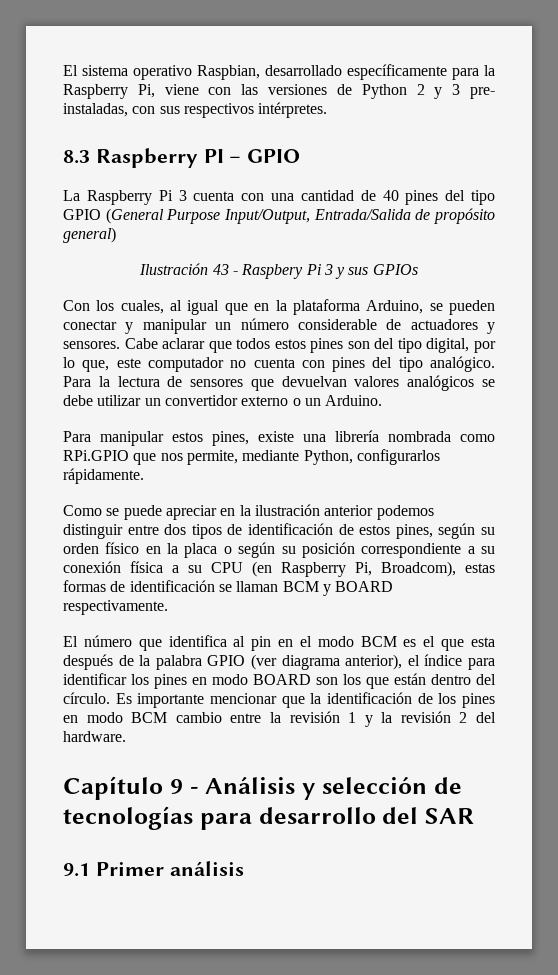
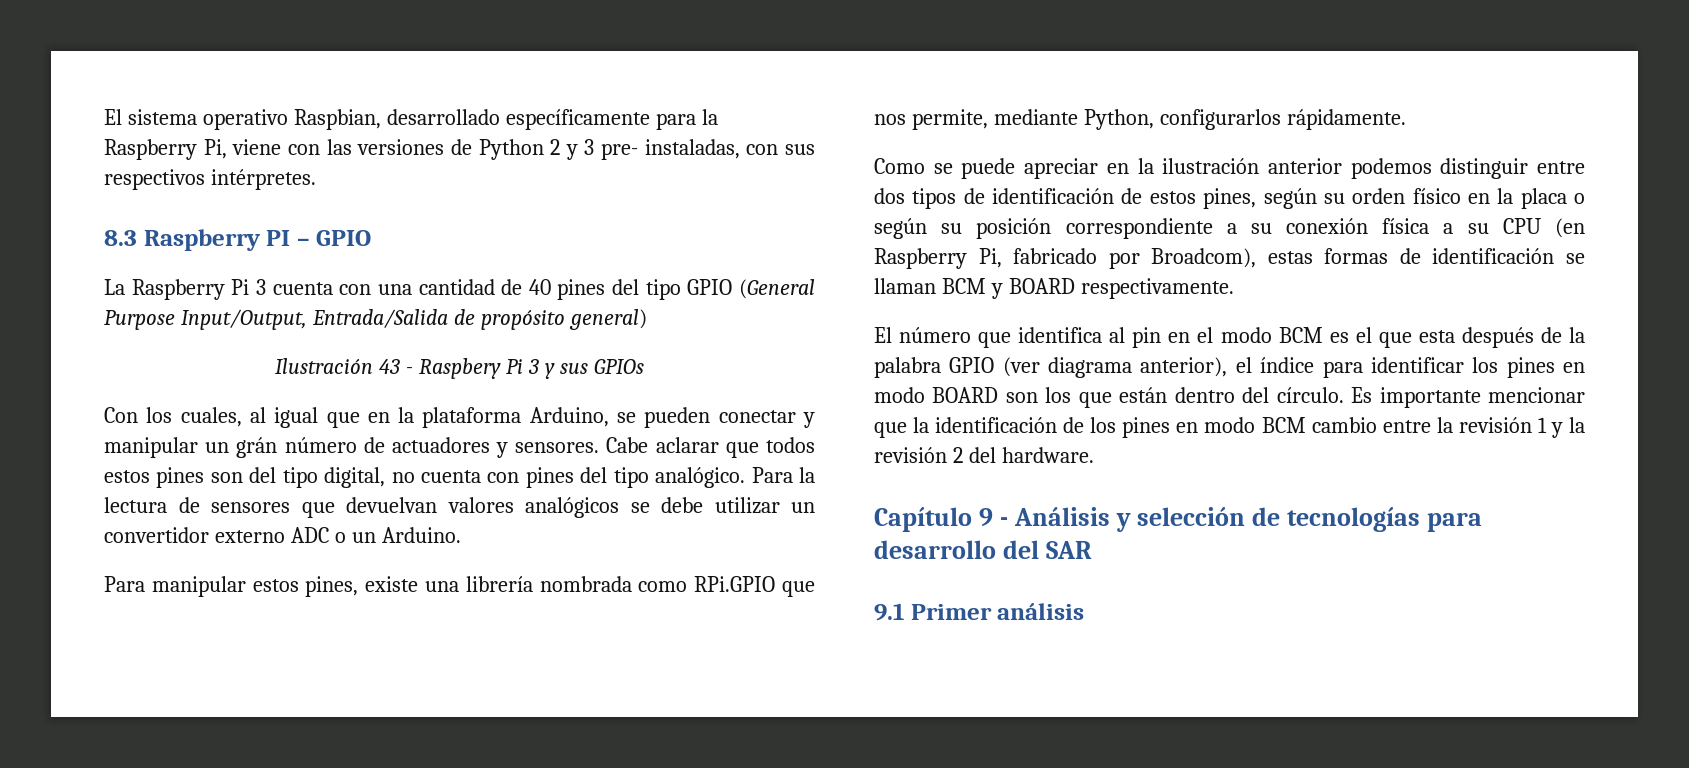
- Con los cuales, al igual que en la plataforma Arduino, se pueden conectar y manipular un número considerable de actuadores y sensores.
+ Con los cuales, al igual que en la plataforma Arduino, se pueden conectar y manipular un grán número de actuadores y sensores.
- Cabe aclarar que todos estos pines son del tipo digital, por lo que, este computador no cuenta con pines del tipo analógico.
+ Cabe aclarar que todos estos pines son del tipo digital, no cuenta con pines del tipo analógico.
- Para la lectura de sensores que devuelvan valores analógicos se debe utilizar un convertidor externo o un Arduino.
+ Para la lectura de sensores que devuelvan valores analógicos se debe utilizar un convertidor externo ADC o un Arduino.
- Como se puede apreciar en la ilustración anterior podemos distinguir entre dos tipos de identificación de estos pines, según su orden físico en la placa o según su posición correspondiente a su conexión física a su CPU (en Raspberry Pi, Broadcom), estas formas de identificación se llaman BCM y BOARD respectivamente.
+ Como se puede apreciar en la ilustración anterior podemos distinguir entre dos tipos de identificación de estos pines, según su orden físico en la placa o según su posición correspondiente a su conexión física a su CPU (en Raspberry Pi, fabricado por Broadcom), estas formas de identificación se llaman BCM y BOARD respectivamente.

